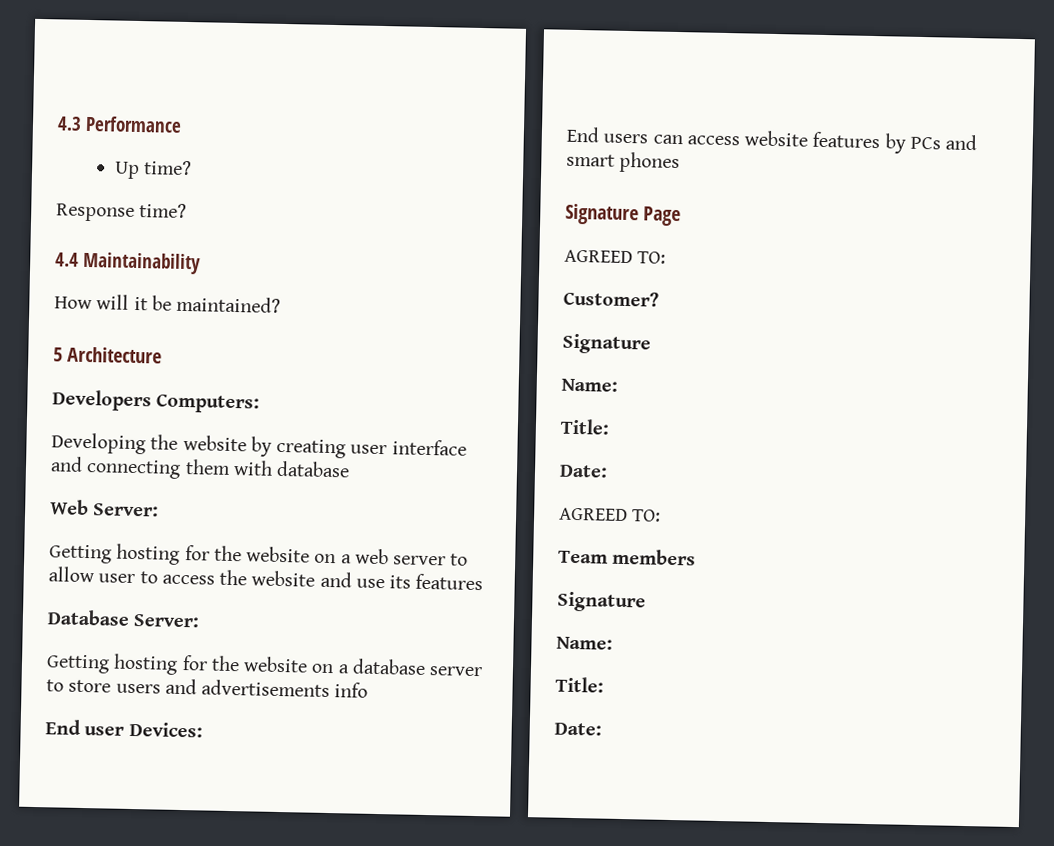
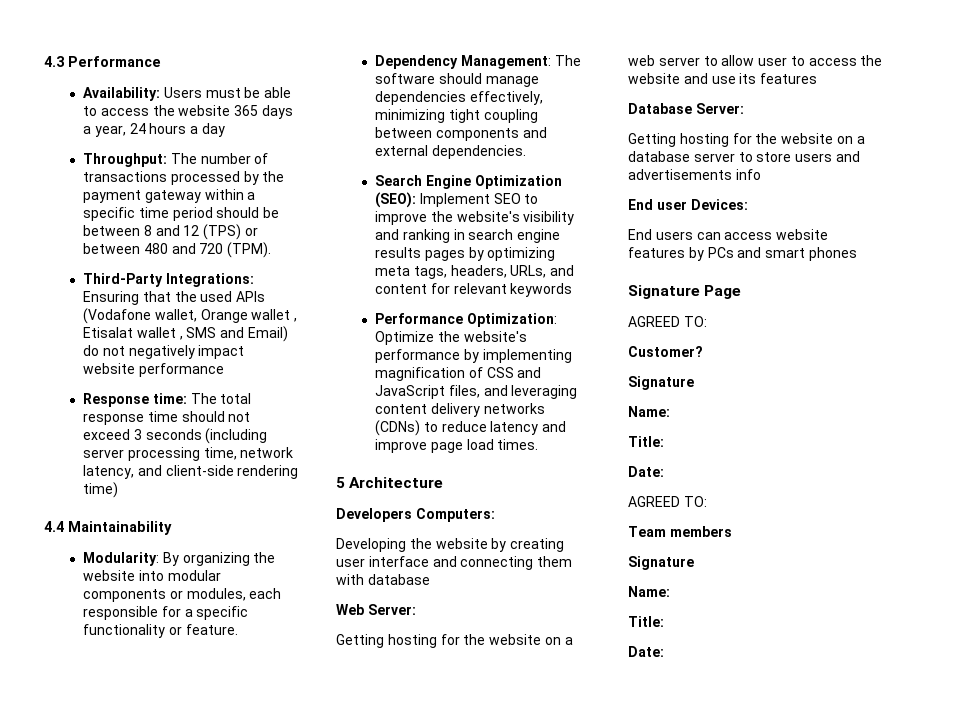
- Up time?
- Response time?
+ Availability: Users must be able to access the website 365 days a year, 24 hours a day
+ Throughput: The number of transactions processed by the payment gateway within a specific time period should be between 8 and 12 (TPS) or between 480 and 720 (TPM).
+ Third-Party Integrations: Ensuring that the used APIs (Vodafone wallet, Orange wallet , Etisalat wallet , SMS and Email) do not negatively impact website performance
+ Response time: The total response time should not exceed 3 seconds (including server processing time, network latency, and client-side rendering time)
  4.4 Maintainability
- How will it be maintained?
+ Modularity: By organizing the website into modular components or modules, each responsible for a specific functionality or feature.
+ Dependency Management: The software should manage dependencies effectively, minimizing tight coupling between components and external dependencies.
+ Search Engine Optimization (SEO): Implement SEO to improve the website's visibility and ranking in search engine results pages by optimizing meta tags, headers, URLs, and content for relevant keywords
+ Performance Optimization: Optimize the website's performance by implementing magnification of CSS and JavaScript files, and leveraging content delivery networks (CDNs) to reduce latency and improve page load times.

